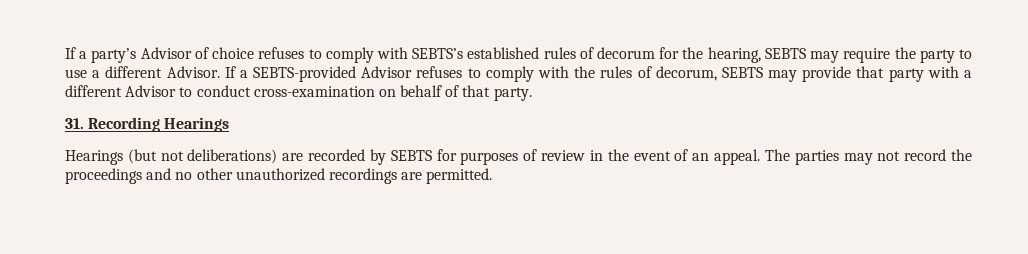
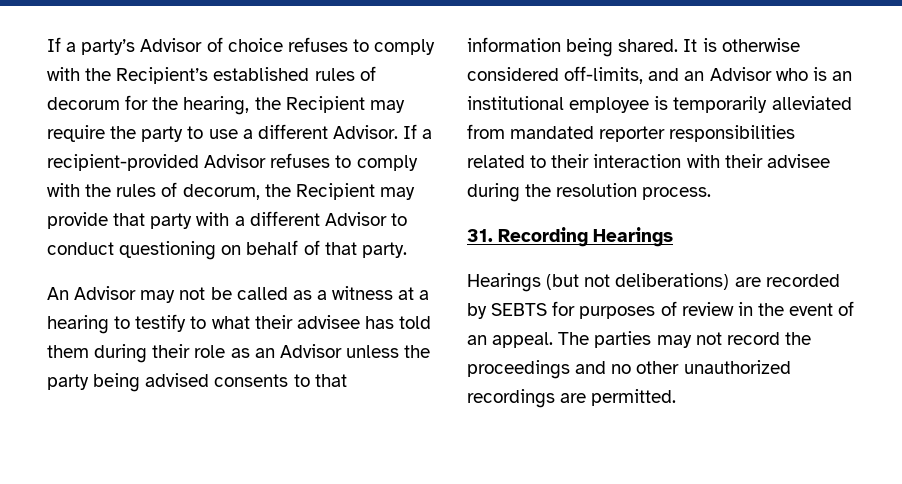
- If a party’s Advisor of choice refuses to comply with SEBTS’s established rules of decorum for the hearing, SEBTS may require the party to use a different Advisor.
+ If a party’s Advisor of choice refuses to comply with the Recipient’s established rules of decorum for the hearing, the Recipient may require the party to use a different Advisor.
- If a SEBTS-provided Advisor refuses to comply with the rules of decorum, SEBTS may provide that party with a different Advisor to conduct cross-examination on behalf of that party.
+ If a recipient-provided Advisor refuses to comply with the rules of decorum, the Recipient may provide that party with a different Advisor to conduct questioning on behalf of that party.
+ An Advisor may not be called as a witness at a hearing to testify to what their advisee has told them during their role as an Advisor unless the party being advised consents to that information being shared. It is otherwise considered off-limits, and an Advisor who is an institutional employee is temporarily alleviated from mandated reporter responsibilities related to their interaction with their advisee during the resolution process.

